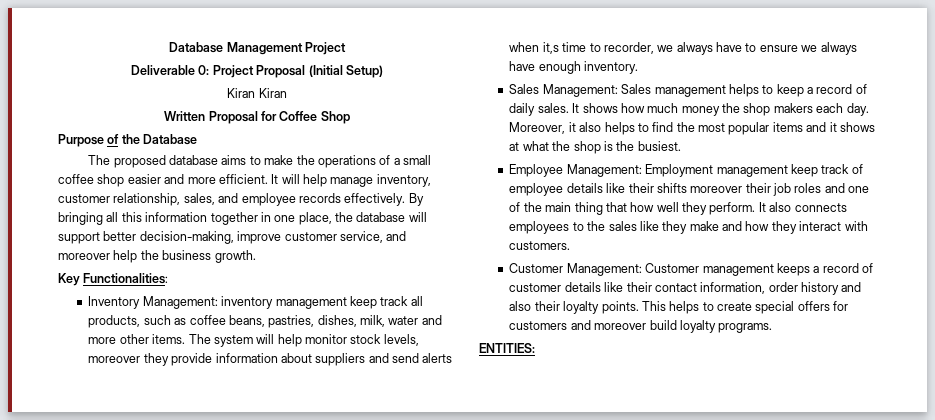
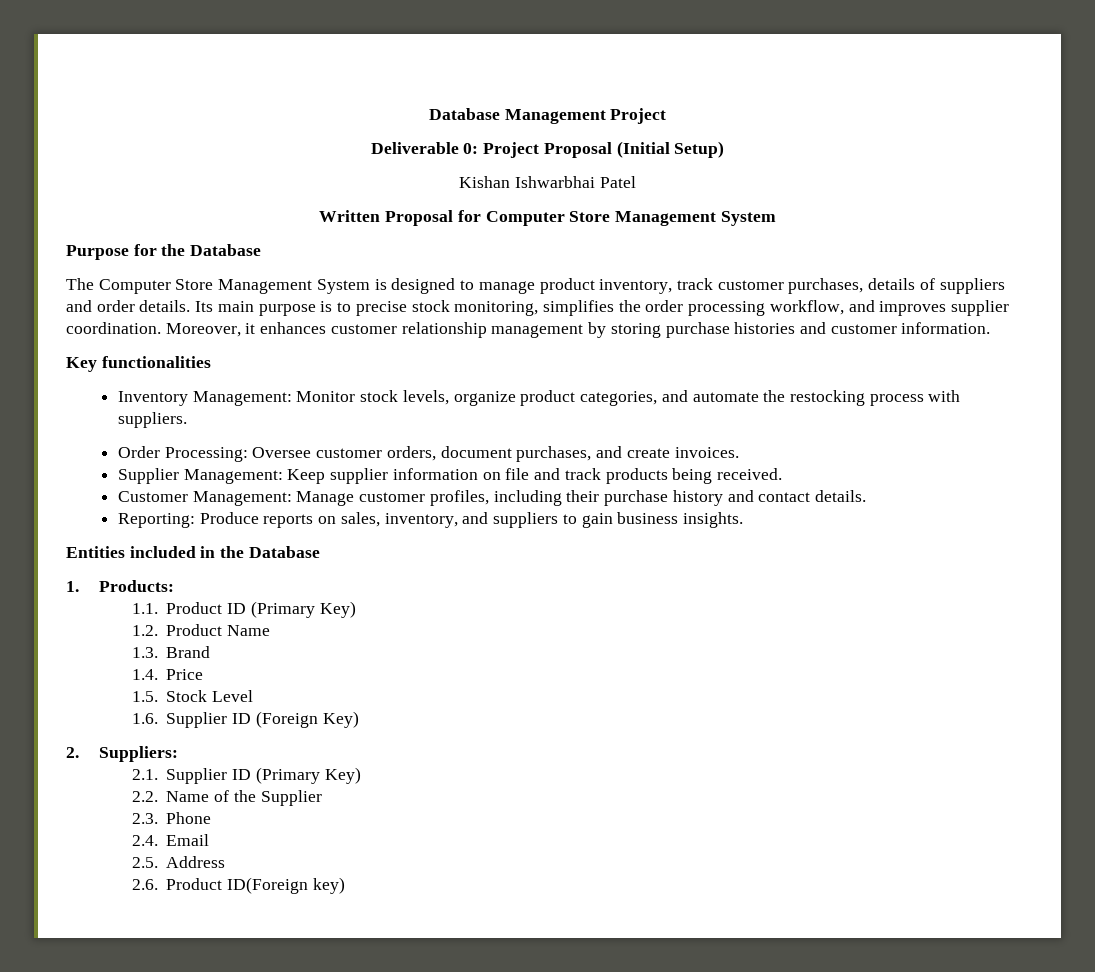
- Kiran Kiran
+ Kishan Ishwarbhai Patel
- Written Proposal for Coffee Shop
+ Written Proposal for Computer Store Management System
- Purpose of the Database
+ Purpose for the Database
- The proposed database aims to make the operations of a small coffee shop easier and more efficient. It will help manage inventory, customer relationship, sales, and employee records effectively. By bringing all this information together in one place, the database will support better decision-making, improve customer service, and moreover help the business growth.
+ The Computer Store Management System is designed to manage product inventory, track customer purchases, details of suppliers and order details. Its main purpose is to precise stock monitoring, simplifies the order processing workflow, and improves supplier coordination. Moreover, it enhances customer relationship management by storing purchase histories and customer information.
- Key Functionalities:
+ Key functionalities
- Inventory Management: inventory management keep track all products, such as coffee beans, pastries, dishes, milk, water and more other items. The system will help monitor stock levels, moreover they provide information about suppliers and send alerts when it,s time to recorder, we always have to ensure we always have enough inventory.
- Sales Management: Sales management helps to keep a record of daily sales. It shows how much money the shop makers each day. Moreover, it also helps to find the most popular items and it shows at what the shop is the busiest.
- Employee Management: Employment management keep track of employee details like their shifts moreover their job roles and one of the main thing that how well they perform. It also connects employees to the sales like they make and how they interact with customers.
- Customer Management: Customer management keeps a record of customer details like their contact information, order history and also their loyalty points. This helps to create special offers for customers and moreover build loyalty programs.
- ENTITIES:
+ Inventory Management: Monitor stock levels, organize product categories, and automate the restocking process with suppliers.
+ Order Processing: Oversee customer orders, document purchases, and create invoices.
+ Supplier Management: Keep supplier information on file and track products being received.
+ Customer Management: Manage customer profiles, including their purchase history and contact details.
+ Reporting: Produce reports on sales, inventory, and suppliers to gain business insights.
+ Entities included in the Database
+ 1. Products:
+ 1.1. Product ID (Primary Key)
+ 1.2. Product Name
+ 1.3. Brand
+ 1.4. Price
+ 1.5. Stock Level
+ 1.6. Supplier ID (Foreign Key)
+ 2. Suppliers:
+ 2.1. Supplier ID (Primary Key)
+ 2.2. Name of the Supplier
+ 2.3. Phone
+ 2.4. Email
+ 2.5. Address
+ 2.6. Product ID(Foreign key)

